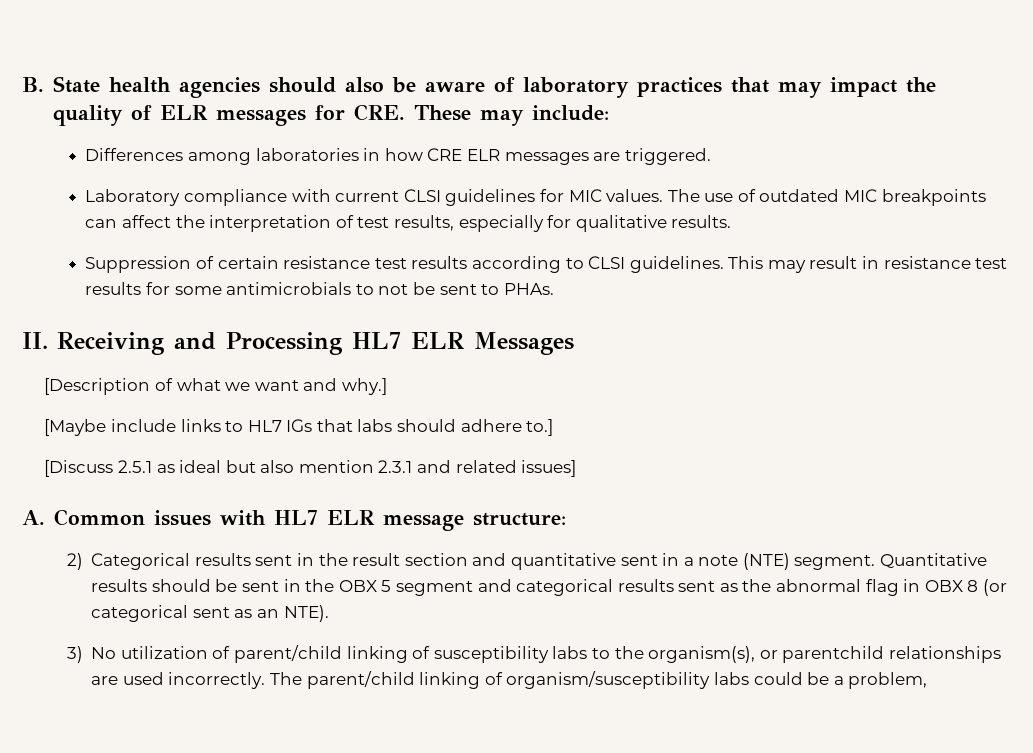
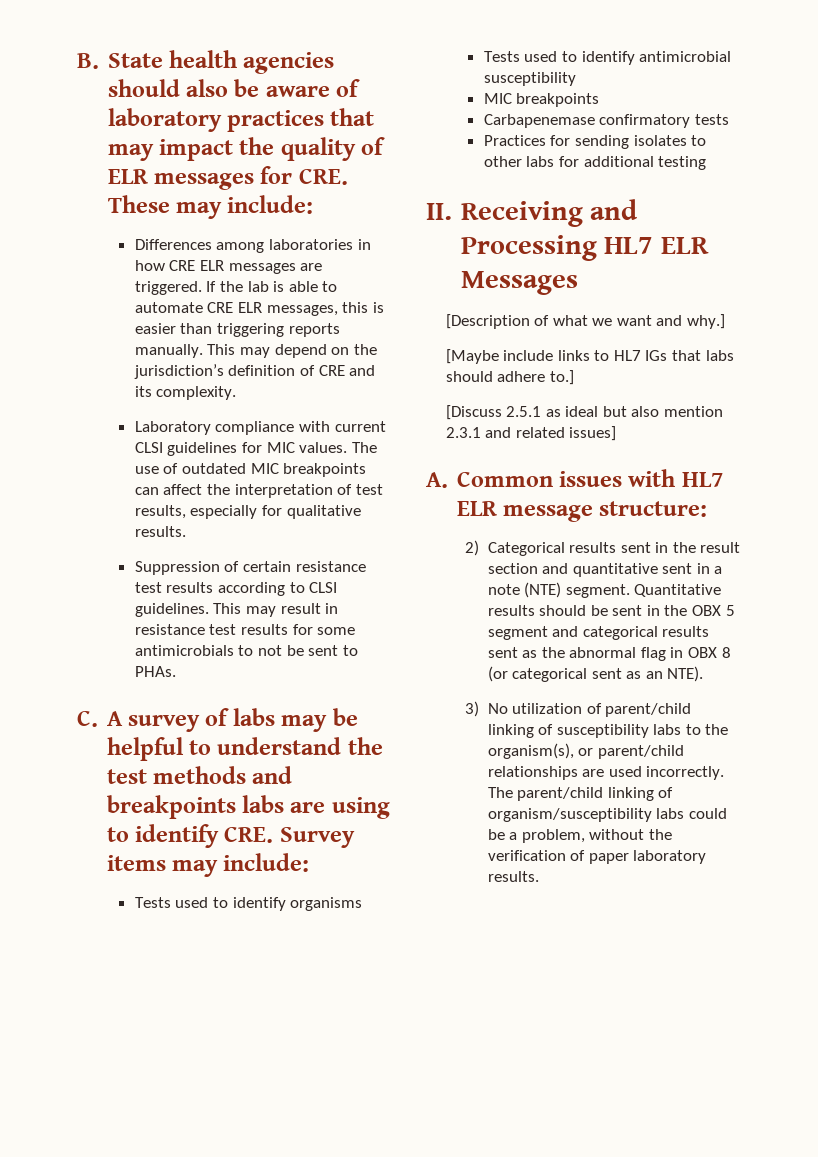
+ If the lab is able to automate CRE ELR messages, this is easier than triggering reports manually. This may depend on the jurisdiction’s definition of CRE and its complexity.
+ C. A survey of labs may be helpful to understand the test methods and breakpoints labs are using to identify CRE. Survey items may include:
+ Tests used to identify organisms
+ Tests used to identify antimicrobial susceptibility
+ MIC breakpoints
+ Carbapenemase confirmatory tests
+ Practices for sending isolates to other labs for additional testing
- 3) No utilization of parent/child linking of susceptibility labs to the organism(s), or parentchild relationships are used incorrectly.
+ 3) No utilization of parent/child linking of susceptibility labs to the organism(s), or parent/child relationships are used incorrectly.
- The parent/child linking of organism/susceptibility labs could be a problem,
+ The parent/child linking of organism/susceptibility labs could be a problem, without the verification of paper laboratory results.

